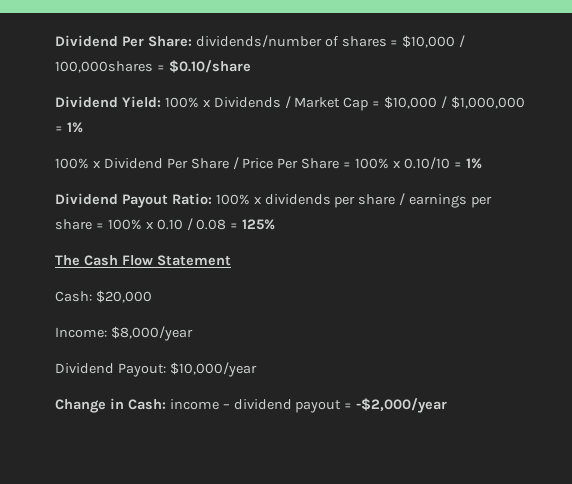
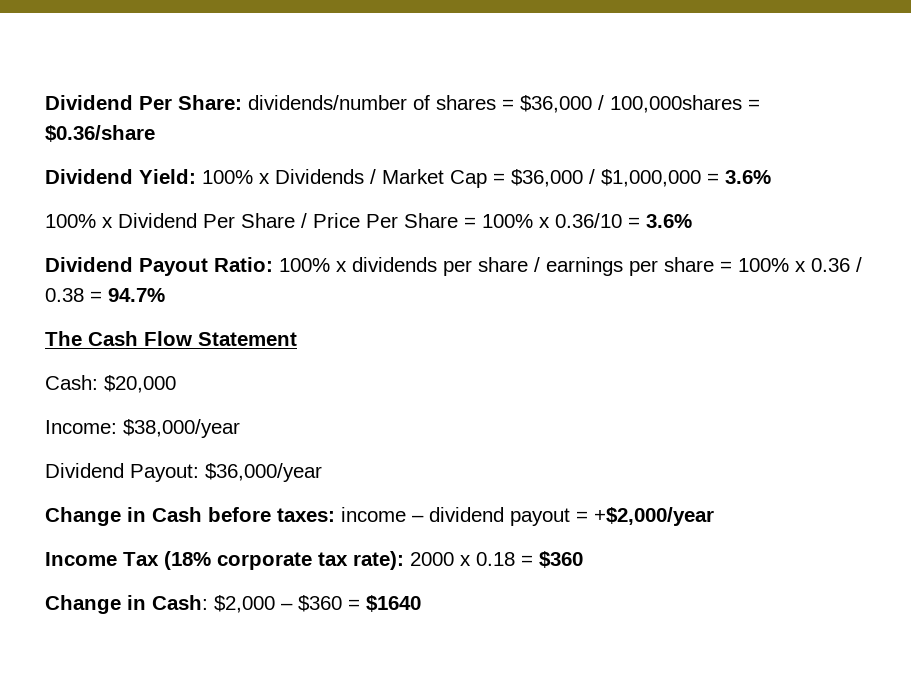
- Dividend Per Share: dividends/number of shares = $10,000 / 100,000shares = $0.10/share
+ Dividend Per Share: dividends/number of shares = $36,000 / 100,000shares = $0.36/share
- Dividend Yield: 100% x Dividends / Market Cap = $10,000 / $1,000,000 = 1%
+ Dividend Yield: 100% x Dividends / Market Cap = $36,000 / $1,000,000 = 3.6%
- 100% x Dividend Per Share / Price Per Share = 100% x 0.10/10 = 1%
+ 100% x Dividend Per Share / Price Per Share = 100% x 0.36/10 = 3.6%
- Dividend Payout Ratio: 100% x dividends per share / earnings per share = 100% x 0.10 / 0.08 = 125%
+ Dividend Payout Ratio: 100% x dividends per share / earnings per share = 100% x 0.36 / 0.38 = 94.7%
- Income: $8,000/year
+ Income: $38,000/year
- Dividend Payout: $10,000/year
- Change in Cash: income – dividend payout = -$2,000/year
+ Dividend Payout: $36,000/year
+ Change in Cash before taxes: income – dividend payout = +$2,000/year
+ Income Tax (18% corporate tax rate): 2000 x 0.18 = $360
+ Change in Cash: $2,000 – $360 = $1640

